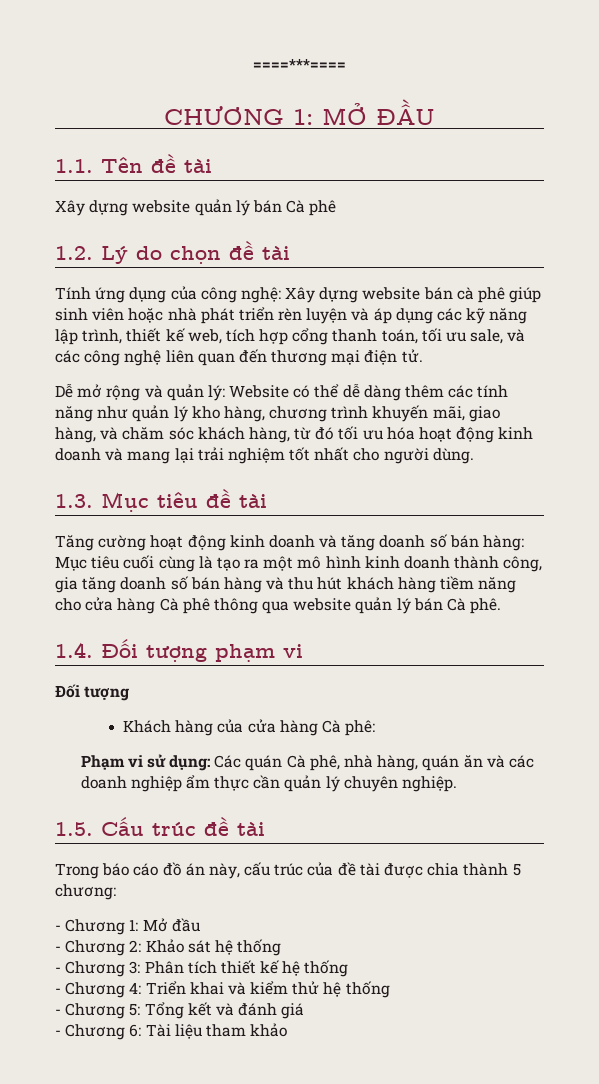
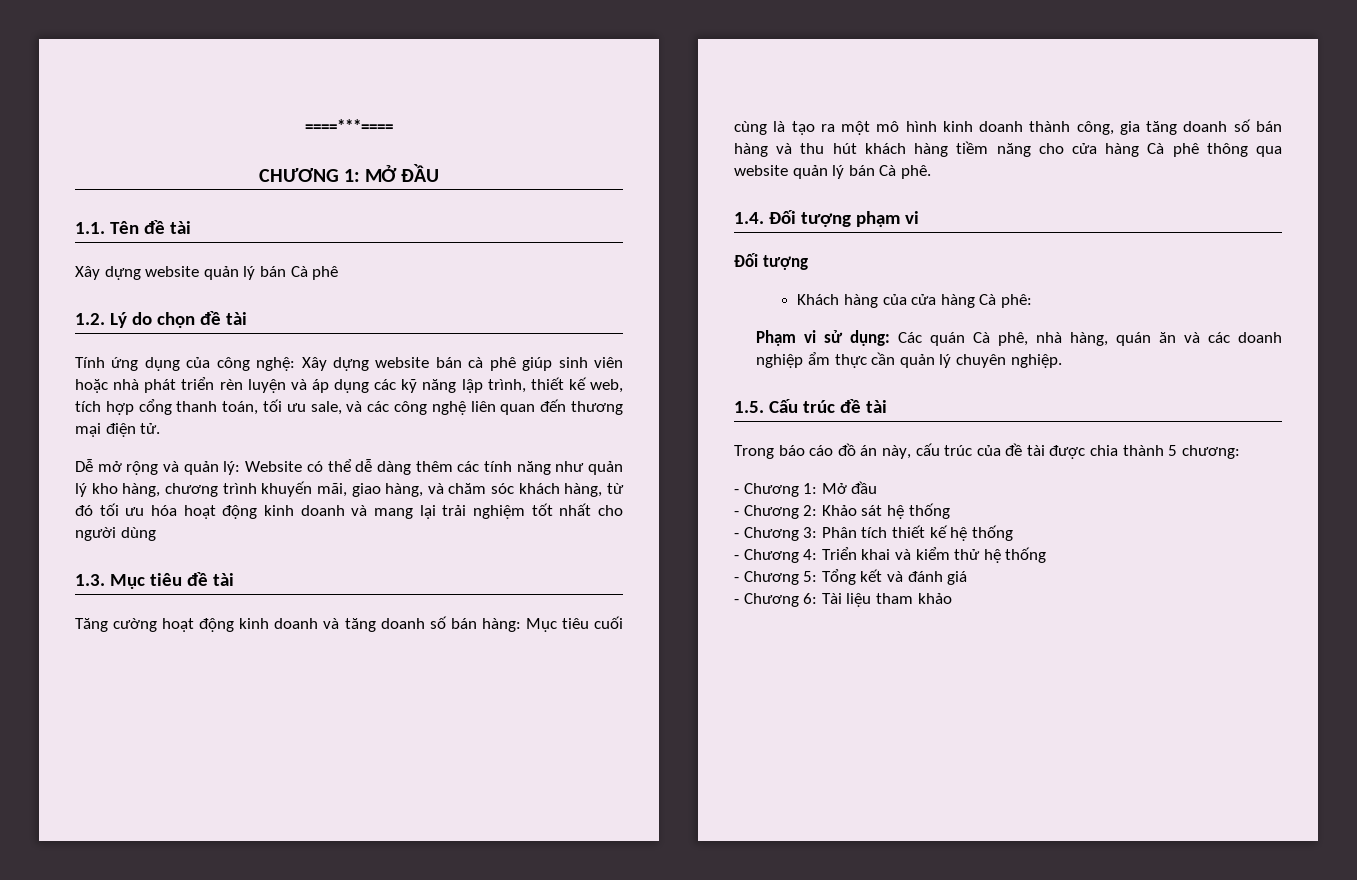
- Dễ mở rộng và quản lý: Website có thể dễ dàng thêm các tính năng như quản lý kho hàng, chương trình khuyến mãi, giao hàng, và chăm sóc khách hàng, từ đó tối ưu hóa hoạt động kinh doanh và mang lại trải nghiệm tốt nhất cho người dùng.
+ Dễ mở rộng và quản lý: Website có thể dễ dàng thêm các tính năng như quản lý kho hàng, chương trình khuyến mãi, giao hàng, và chăm sóc khách hàng, từ đó tối ưu hóa hoạt động kinh doanh và mang lại trải nghiệm tốt nhất cho người dùng

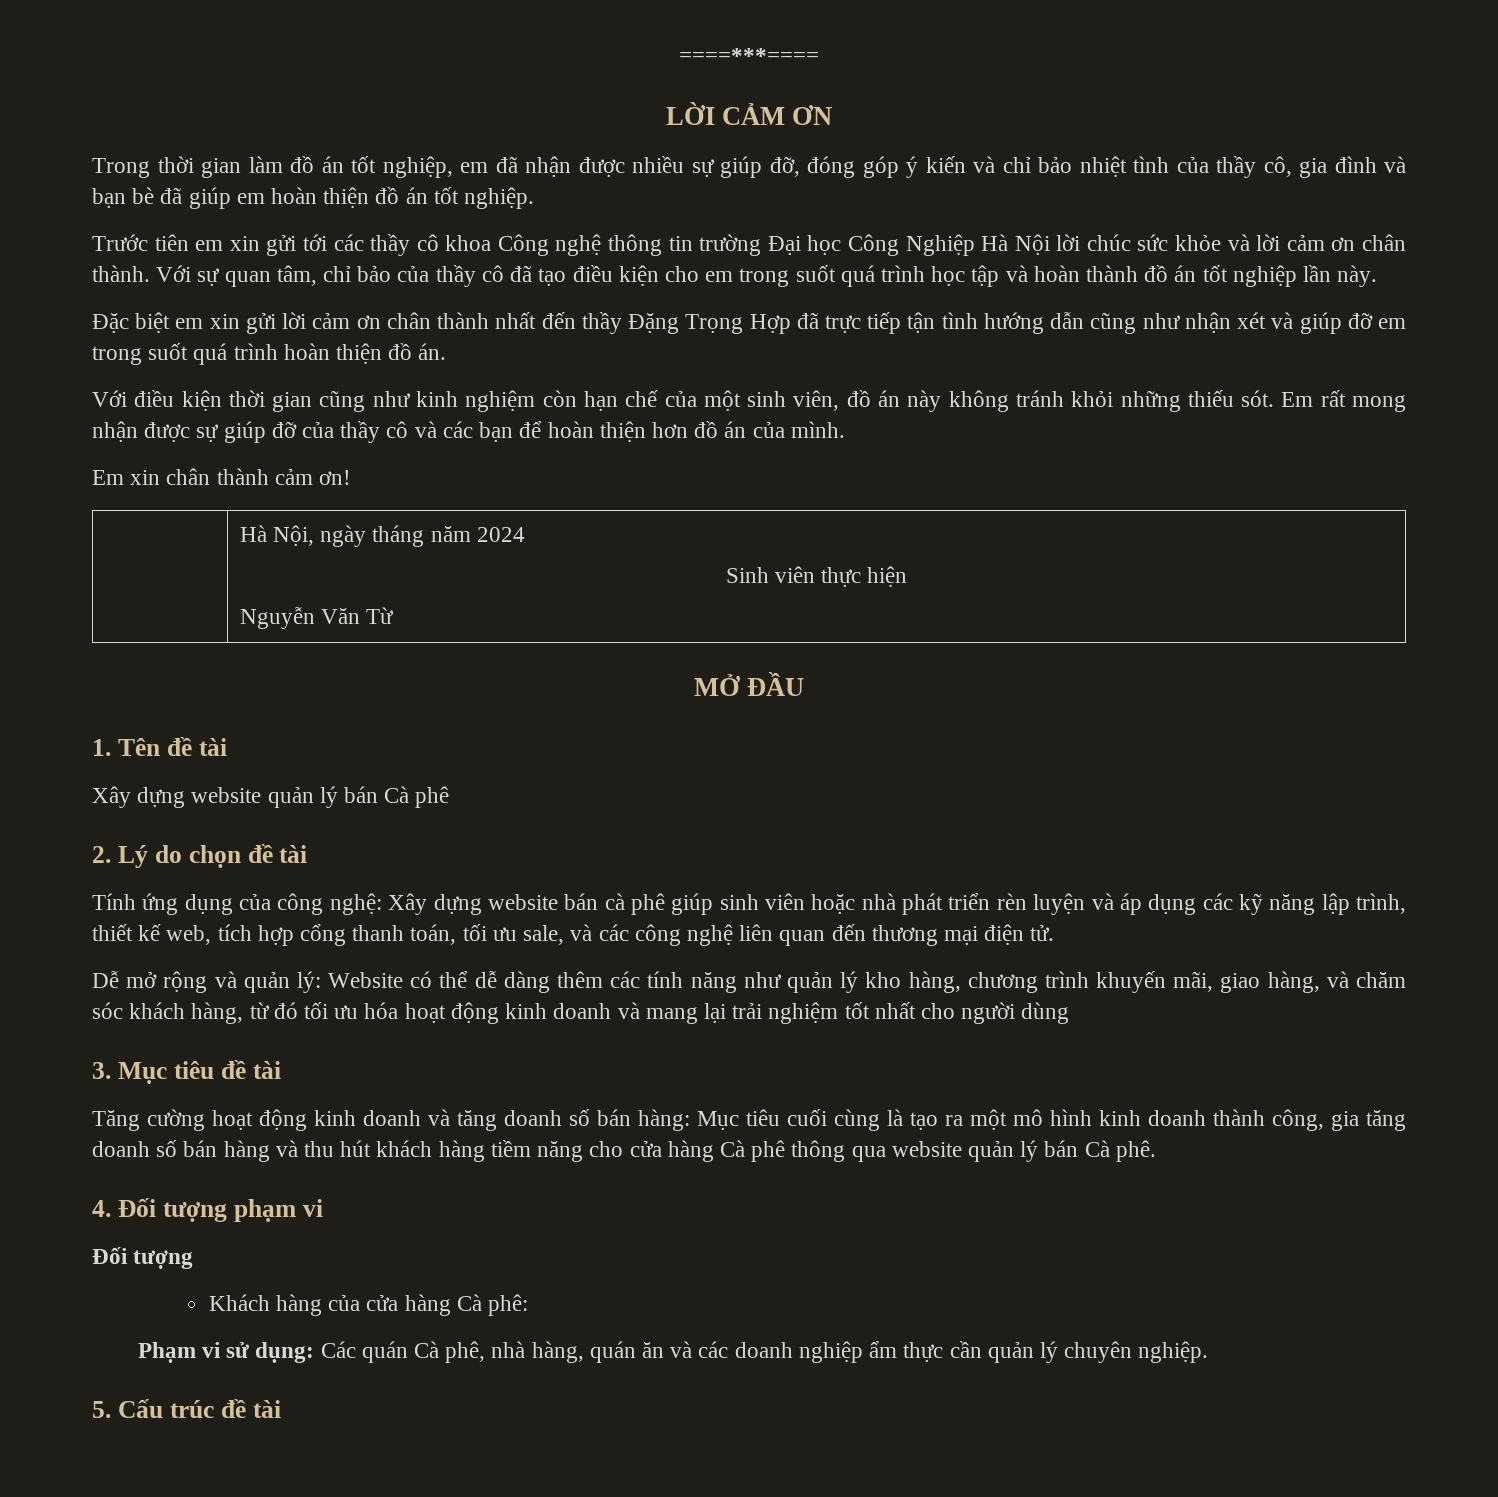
- CHƯƠNG 1: MỞ ĐẦU
+ LỜI CẢM ƠN
+ Trong thời gian làm đồ án tốt nghiệp, em đã nhận được nhiều sự giúp đỡ, đóng góp ý kiến và chỉ bảo nhiệt tình của thầy cô, gia đình và bạn bè đã giúp em hoàn thiện đồ án tốt nghiệp.
+ Trước tiên em xin gửi tới các thầy cô khoa Công nghệ thông tin trường Đại học Công Nghiệp Hà Nội lời chúc sức khỏe và lời cảm ơn chân thành. Với sự quan tâm, chỉ bảo của thầy cô đã tạo điều kiện cho em trong suốt quá trình học tập và hoàn thành đồ án tốt nghiệp lần này.
+ Đặc biệt em xin gửi lời cảm ơn chân thành nhất đến thầy Đặng Trọng Hợp đã trực tiếp tận tình hướng dẫn cũng như nhận xét và giúp đỡ em trong suốt quá trình hoàn thiện đồ án.
+ Với điều kiện thời gian cũng như kinh nghiệm còn hạn chế của một sinh viên, đồ án này không tránh khỏi những thiếu sót. Em rất mong nhận được sự giúp đỡ của thầy cô và các bạn để hoàn thiện hơn đồ án của mình.
+ Em xin chân thành cảm ơn!
+ | Hà Nội, ngày tháng năm 2024
+ Sinh viên thực hiện
+ Nguyễn Văn Từ
+ MỞ ĐẦU
- 1.1. Tên đề tài
+ 1. Tên đề tài
- 1.2. Lý do chọn đề tài
+ 2. Lý do chọn đề tài
- 1.3. Mục tiêu đề tài
+ 3. Mục tiêu đề tài
- 1.4. Đối tượng phạm vi
+ 4. Đối tượng phạm vi
- 1.5. Cấu trúc đề tài
+ 5. Cấu trúc đề tài
- Trong báo cáo đồ án này, cấu trúc của đề tài được chia thành 5 chương:
- - Chương 1: Mở đầu
- - Chương 2: Khảo sát hệ thống
- - Chương 3: Phân tích thiết kế hệ thống
- - Chương 4: Triển khai và kiểm thử hệ thống
- - Chương 5: Tổng kết và đánh giá
- - Chương 6: Tài liệu tham khảo

